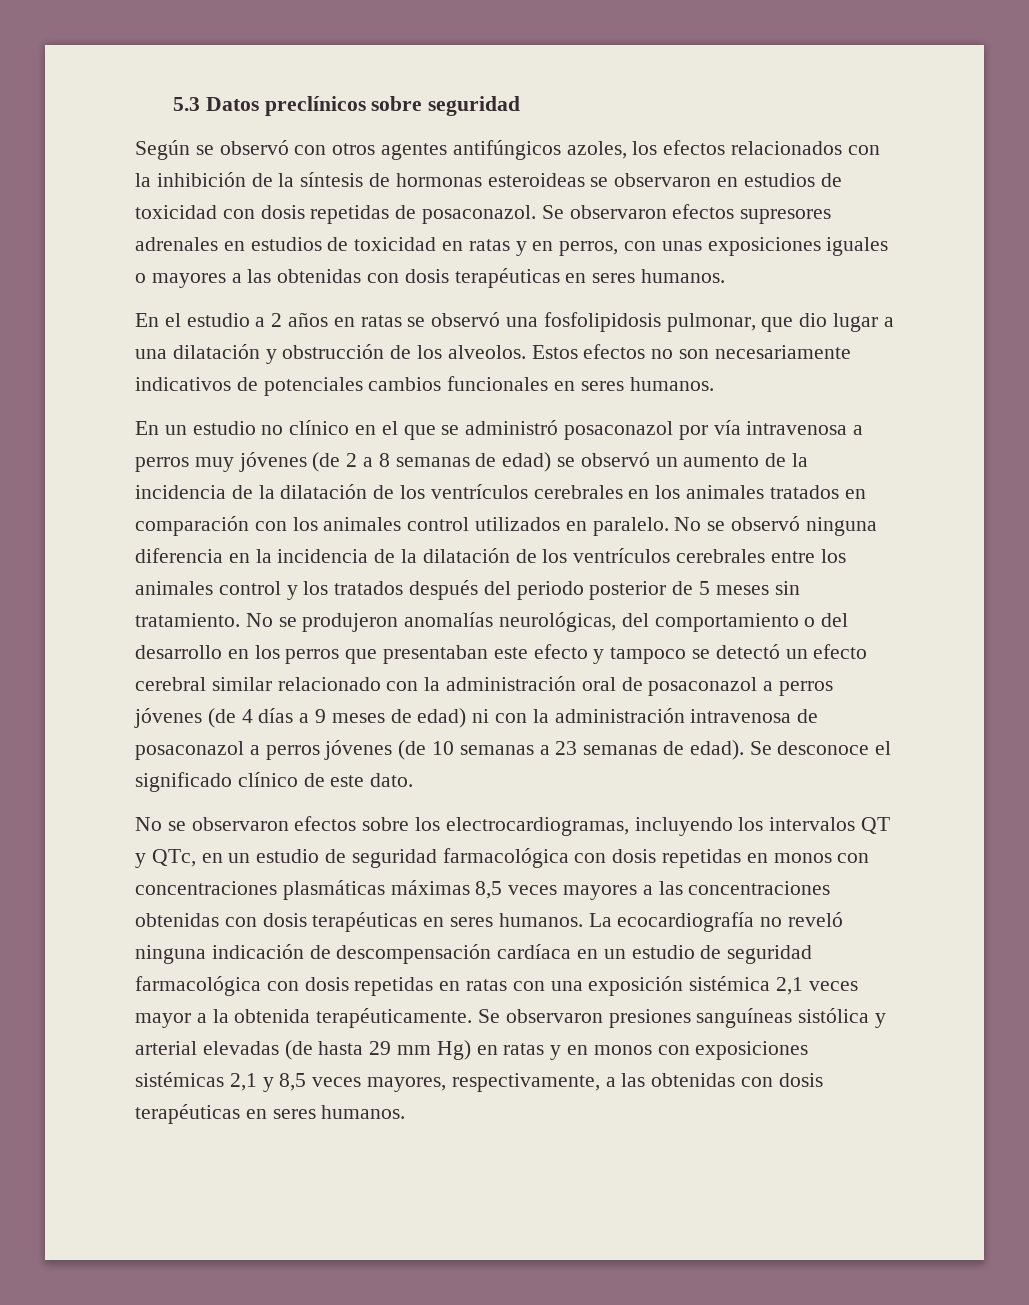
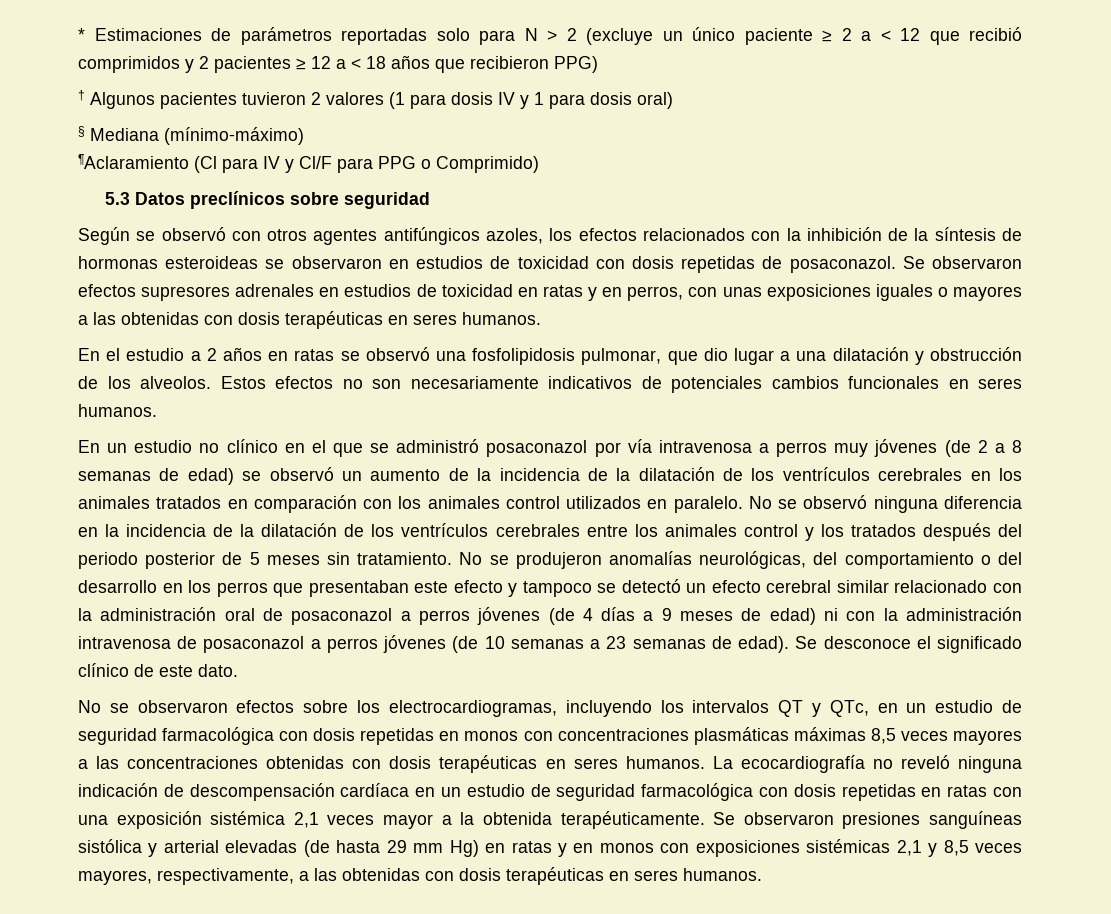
+ * Estimaciones de parámetros reportadas solo para N > 2 (excluye un único paciente ≥ 2 a < 12 que recibió comprimidos y 2 pacientes ≥ 12 a < 18 años que recibieron PPG)
+ † Algunos pacientes tuvieron 2 valores (1 para dosis IV y 1 para dosis oral)
+ § Mediana (mínimo-máximo)
+ ¶Aclaramiento (Cl para IV y Cl/F para PPG o Comprimido)

